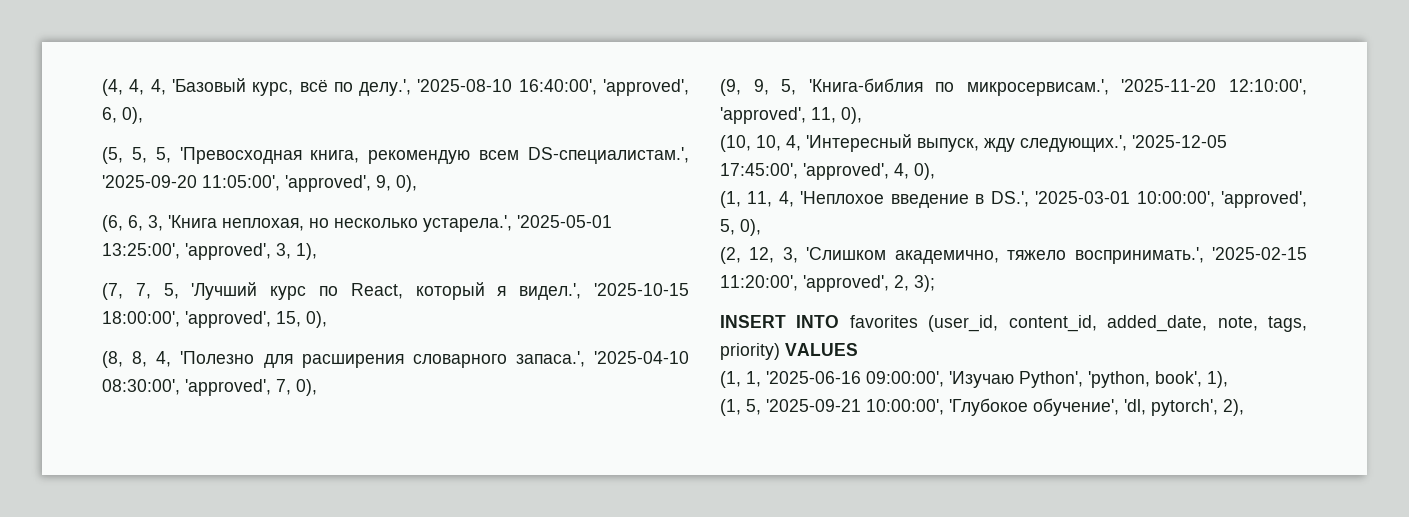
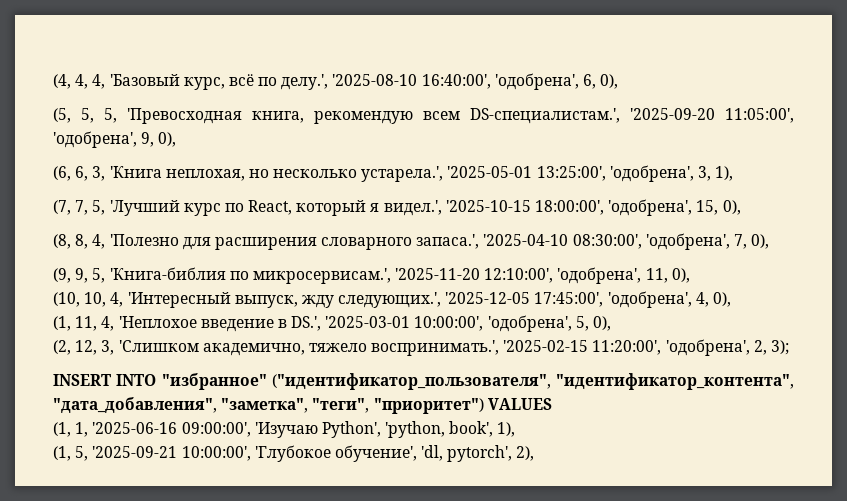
- (4, 4, 4, 'Базовый курс, всё по делу.', '2025-08-10 16:40:00', 'approved', 6, 0),
+ (4, 4, 4, 'Базовый курс, всё по делу.', '2025-08-10 16:40:00', 'одобрена', 6, 0),
- (5, 5, 5, 'Превосходная книга, рекомендую всем DS-специалистам.', '2025-09-20 11:05:00', 'approved', 9, 0),
+ (5, 5, 5, 'Превосходная книга, рекомендую всем DS-специалистам.', '2025-09-20 11:05:00', 'одобрена', 9, 0),
- (6, 6, 3, 'Книга неплохая, но несколько устарела.', '2025-05-01 13:25:00', 'approved', 3, 1),
+ (6, 6, 3, 'Книга неплохая, но несколько устарела.', '2025-05-01 13:25:00', 'одобрена', 3, 1),
- (7, 7, 5, 'Лучший курс по React, который я видел.', '2025-10-15 18:00:00', 'approved', 15, 0),
+ (7, 7, 5, 'Лучший курс по React, который я видел.', '2025-10-15 18:00:00', 'одобрена', 15, 0),
- (8, 8, 4, 'Полезно для расширения словарного запаса.', '2025-04-10 08:30:00', 'approved', 7, 0),
+ (8, 8, 4, 'Полезно для расширения словарного запаса.', '2025-04-10 08:30:00', 'одобрена', 7, 0),
- (9, 9, 5, 'Книга-библия по микросервисам.', '2025-11-20 12:10:00', 'approved', 11, 0),
+ (9, 9, 5, 'Книга-библия по микросервисам.', '2025-11-20 12:10:00', 'одобрена', 11, 0),
- (10, 10, 4, 'Интересный выпуск, жду следующих.', '2025-12-05 17:45:00', 'approved', 4, 0),
+ (10, 10, 4, 'Интересный выпуск, жду следующих.', '2025-12-05 17:45:00', 'одобрена', 4, 0),
- (1, 11, 4, 'Неплохое введение в DS.', '2025-03-01 10:00:00', 'approved', 5, 0),
+ (1, 11, 4, 'Неплохое введение в DS.', '2025-03-01 10:00:00', 'одобрена', 5, 0),
- (2, 12, 3, 'Слишком академично, тяжело воспринимать.', '2025-02-15 11:20:00', 'approved', 2, 3);
+ (2, 12, 3, 'Слишком академично, тяжело воспринимать.', '2025-02-15 11:20:00', 'одобрена', 2, 3);
- INSERT INTO favorites (user_id, content_id, added_date, note, tags, priority) VALUES
+ INSERT INTO "избранное" ("идентификатор_пользователя", "идентификатор_контента", "дата_добавления", "заметка", "теги", "приоритет") VALUES

